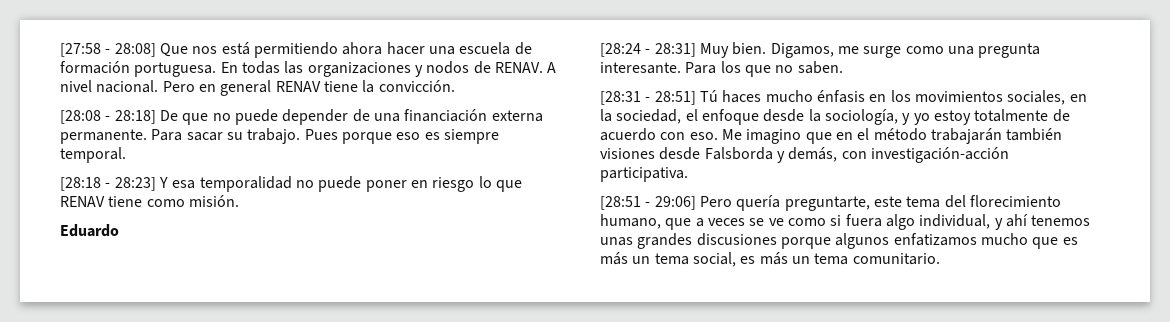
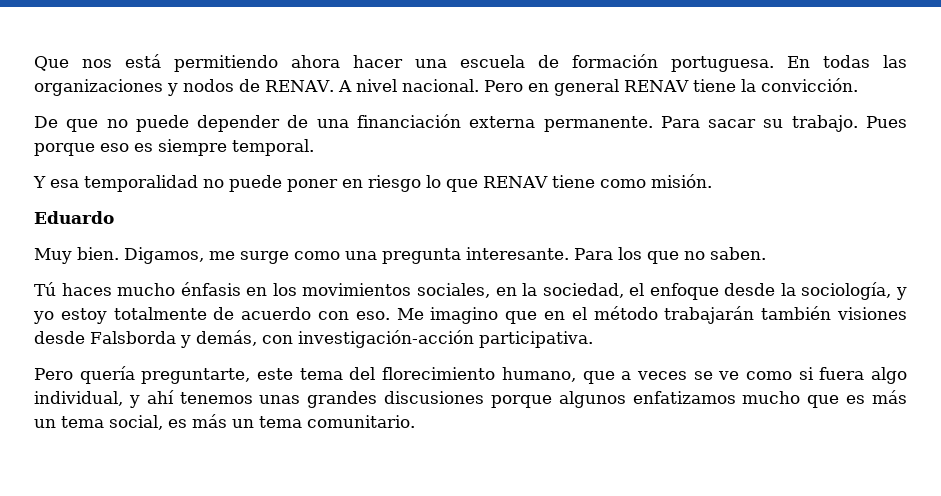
- [27:58 - 28:08] Que nos está permitiendo ahora hacer una escuela de formación portuguesa.
+ Que nos está permitiendo ahora hacer una escuela de formación portuguesa.
- [28:08 - 28:18] De que no puede depender de una financiación externa permanente.
+ De que no puede depender de una financiación externa permanente.
- [28:18 - 28:23] Y esa temporalidad no puede poner en riesgo lo que RENAV tiene como misión.
+ Y esa temporalidad no puede poner en riesgo lo que RENAV tiene como misión.
- [28:24 - 28:31] Muy bien.
+ Muy bien.
- [28:31 - 28:51] Tú haces mucho énfasis en los movimientos sociales, en la sociedad, el enfoque desde la sociología, y yo estoy totalmente de acuerdo con eso.
+ Tú haces mucho énfasis en los movimientos sociales, en la sociedad, el enfoque desde la sociología, y yo estoy totalmente de acuerdo con eso.
- [28:51 - 29:06] Pero quería preguntarte, este tema del florecimiento humano, que a veces se ve como si fuera algo individual, y ahí tenemos unas grandes discusiones porque algunos enfatizamos mucho que es más un tema social, es más un tema comunitario.
+ Pero quería preguntarte, este tema del florecimiento humano, que a veces se ve como si fuera algo individual, y ahí tenemos unas grandes discusiones porque algunos enfatizamos mucho que es más un tema social, es más un tema comunitario.

